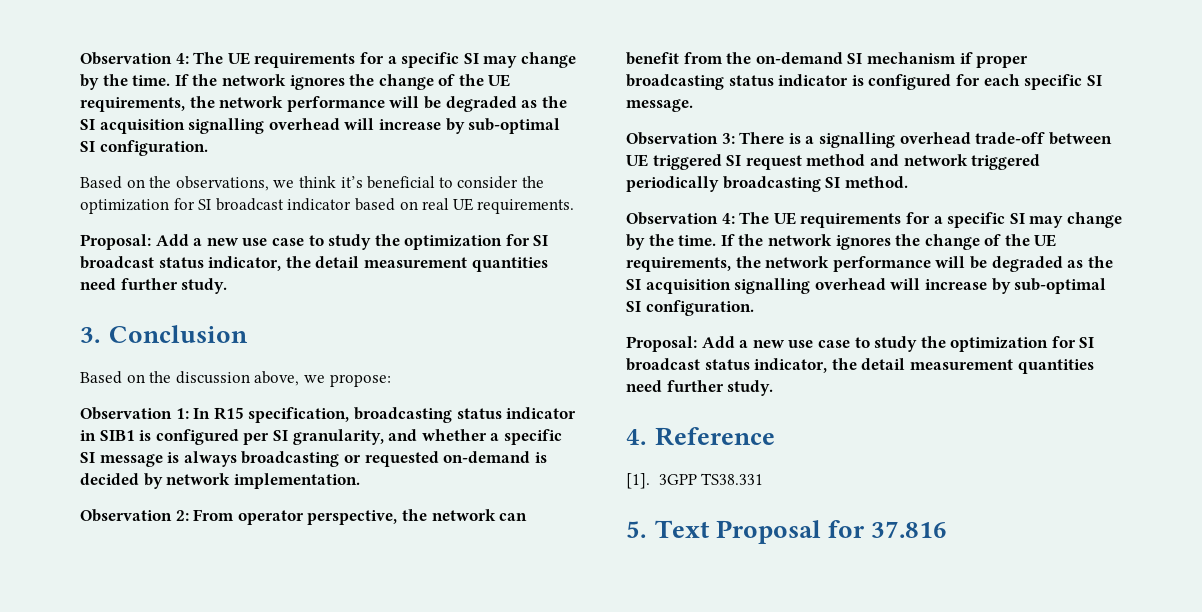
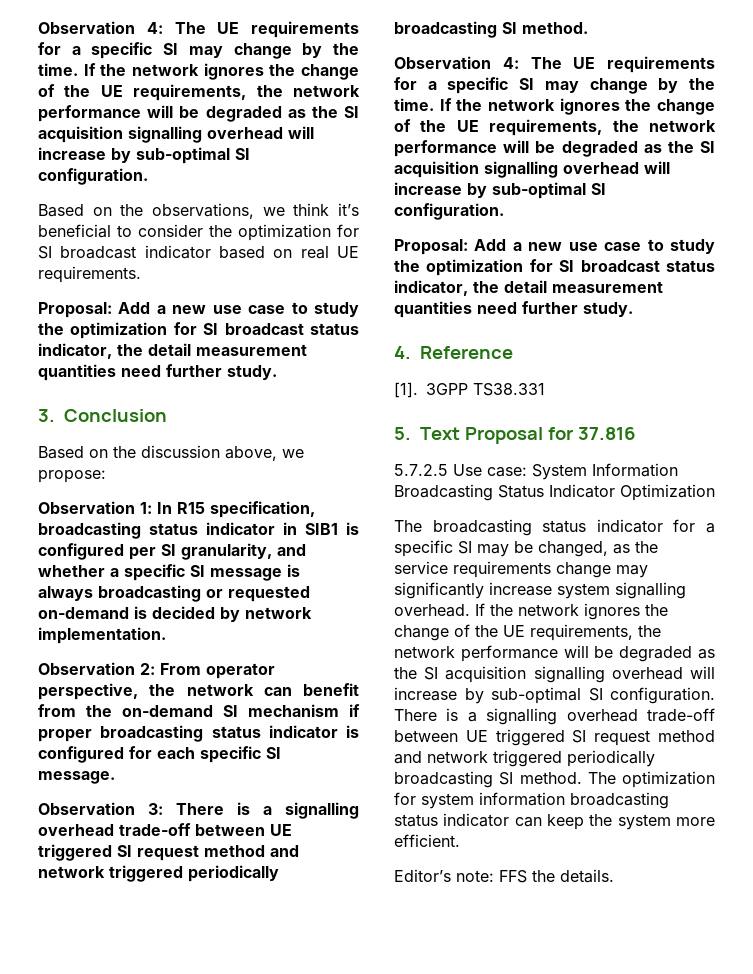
+ 5.7.2.5 Use case: System Information Broadcasting Status Indicator Optimization
+ The broadcasting status indicator for a specific SI may be changed, as the service requirements change may significantly increase system signalling overhead. If the network ignores the change of the UE requirements, the network performance will be degraded as the SI acquisition signalling overhead will increase by sub-optimal SI configuration. There is a signalling overhead trade-off between UE triggered SI request method and network triggered periodically broadcasting SI method. The optimization for system information broadcasting status indicator can keep the system more efficient.
+ Editor’s note: FFS the details.

